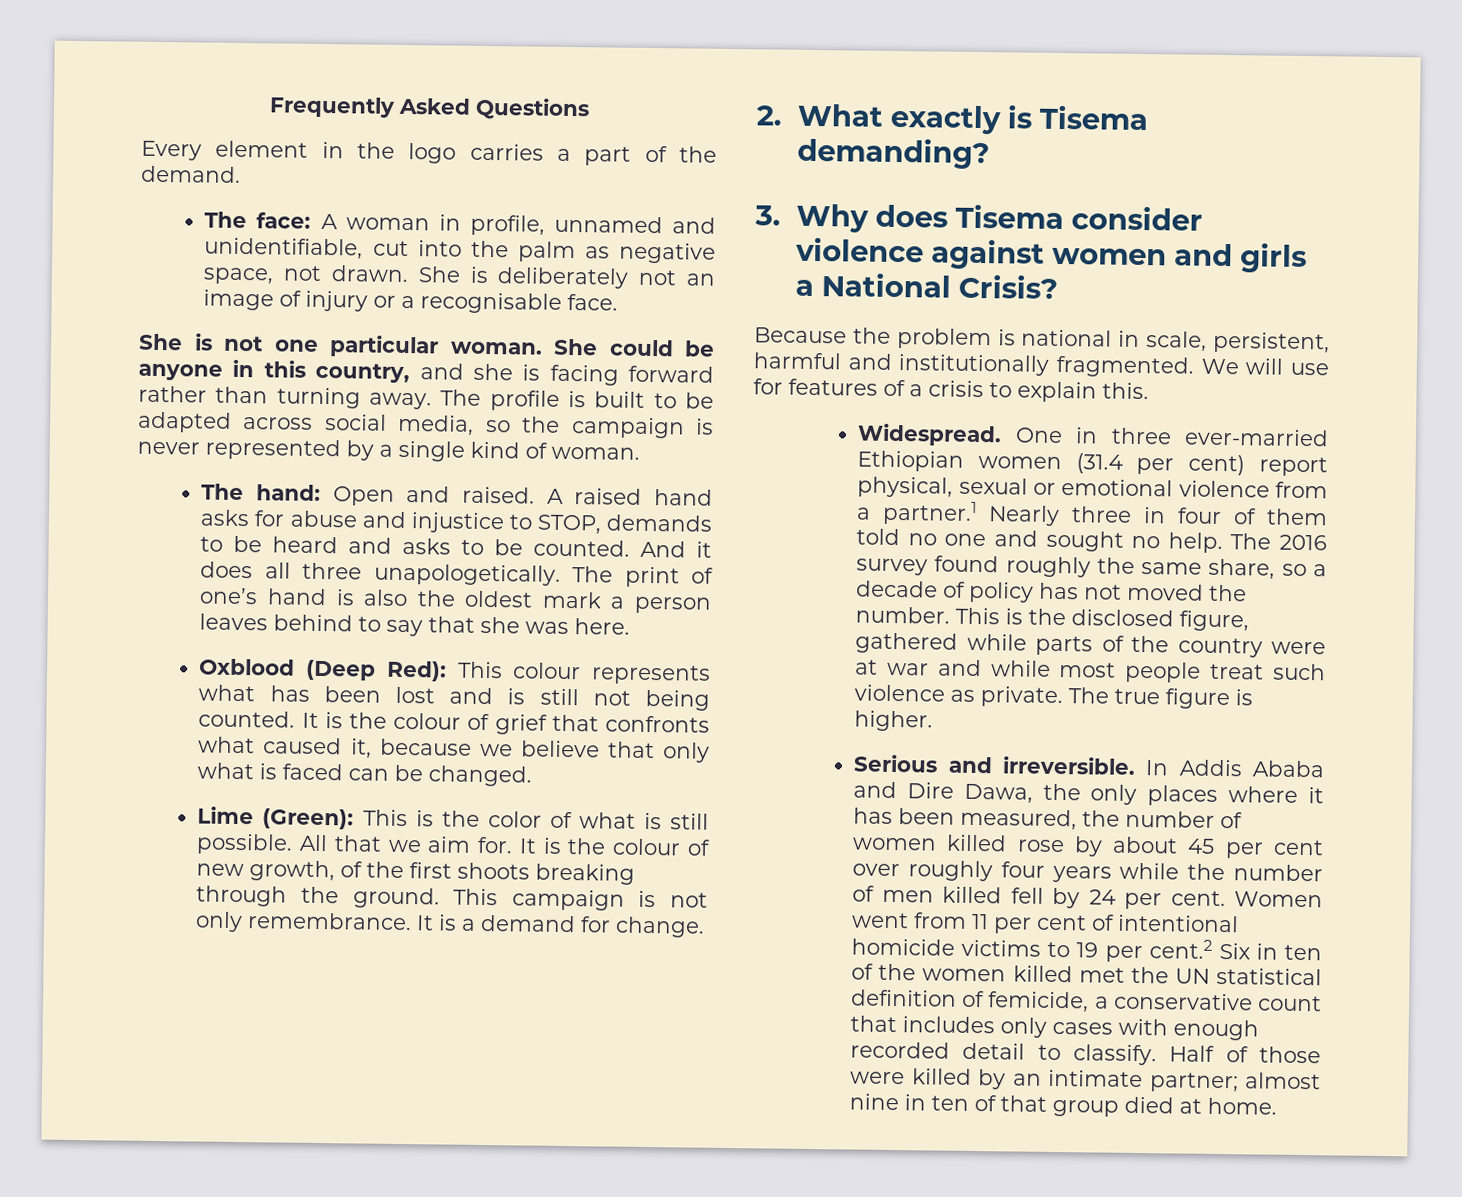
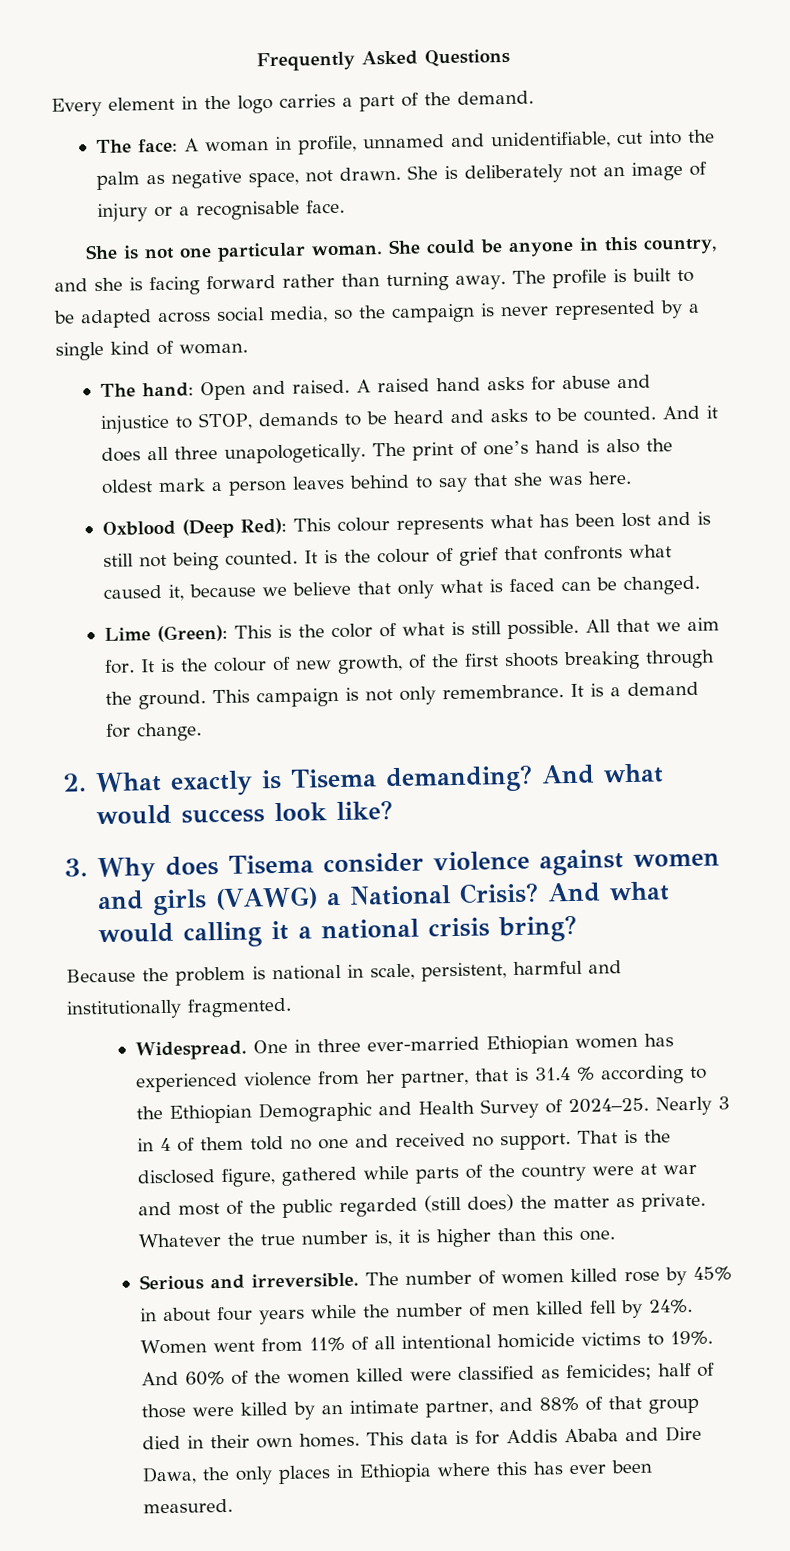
+ And what would success look like?
- 3. Why does Tisema consider violence against women and girls a National Crisis?
+ 3. Why does Tisema consider violence against women and girls (VAWG) a National Crisis? And what would calling it a national crisis bring?
- We will use for features of a crisis to explain this.
- One in three ever-married Ethiopian women (31.4 per cent) report physical, sexual or emotional violence from a partner.1 Nearly three in four of them told no one and sought no help. The 2016 survey found roughly the same share, so a decade of policy has not moved the number. This is the disclosed figure, gathered while parts of the country were at war and while most people treat such violence as private. The true figure is higher.
- Serious and irreversible. In Addis Ababa and Dire Dawa, the only places where it has been measured, the number of women killed rose by about 45 per cent over roughly four years while the number of men killed fell by 24 per cent. Women went from 11 per cent of intentional homicide victims to 19 per cent.2 Six in ten of the women killed met the UN statistical definition of femicide, a conservative count that includes only cases with enough recorded detail to classify. Half of those were killed by an intimate partner; almost nine in ten of that group died at home.
+ One in three ever-married Ethiopian women has experienced violence from her partner, that is 31.4 % according to the Ethiopian Demographic and Health Survey of 2024–25. Nearly 3 in 4 of them told no one and received no support. That is the disclosed figure, gathered while parts of the country were at war and most of the public regarded (still does) the matter as private. Whatever the true number is, it is higher than this one.
+ Serious and irreversible. The number of women killed rose by 45% in about four years while the number of men killed fell by 24%. Women went from 11% of all intentional homicide victims to 19%. And 60% of the women killed were classified as femicides; half of those were killed by an intimate partner, and 88% of that group died in their own homes. This data is for Addis Ababa and Dire Dawa, the only places in Ethiopia where this has ever been measured.

